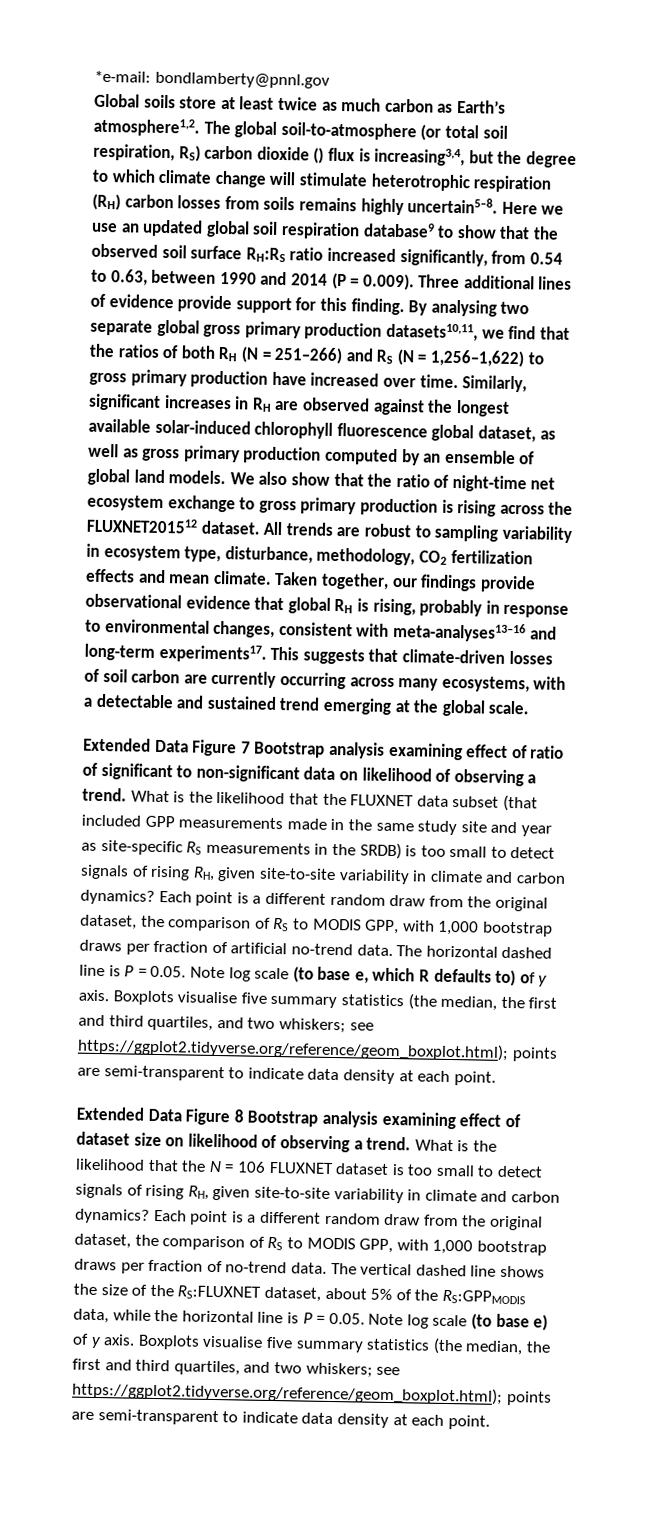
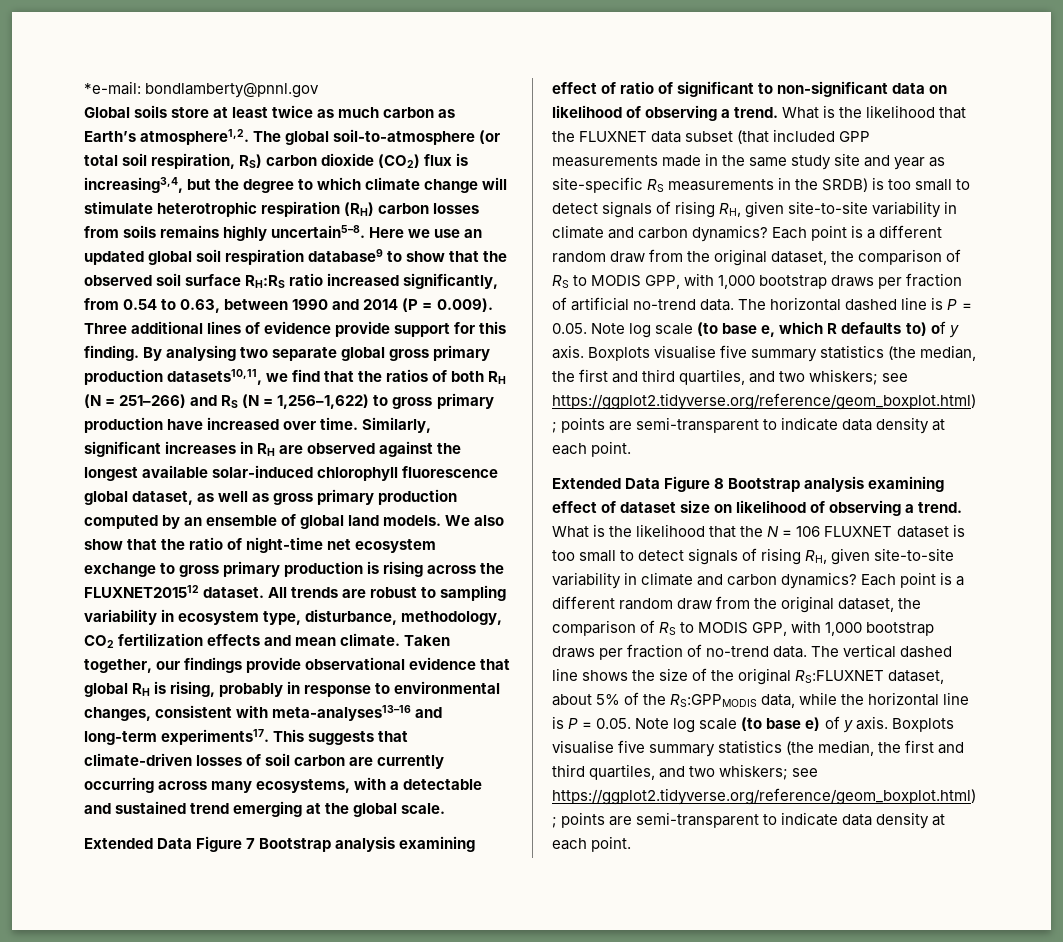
- The global soil-to-atmosphere (or total soil respiration, RS) carbon dioxide () flux is increasing3,4, but the degree to which climate change will stimulate heterotrophic respiration (RH) carbon losses from soils remains highly uncertain5–8.
+ The global soil-to-atmosphere (or total soil respiration, RS) carbon dioxide (CO2) flux is increasing3,4, but the degree to which climate change will stimulate heterotrophic respiration (RH) carbon losses from soils remains highly uncertain5–8.
- The vertical dashed line shows the size of the RS:FLUXNET dataset, about 5% of the RS:GPPMODIS data, while the horizontal line is P = 0.05. Note log scale (to base e) of y axis.
+ The vertical dashed line shows the size of the original RS:FLUXNET dataset, about 5% of the RS:GPPMODIS data, while the horizontal line is P = 0.05. Note log scale (to base e) of y axis.

